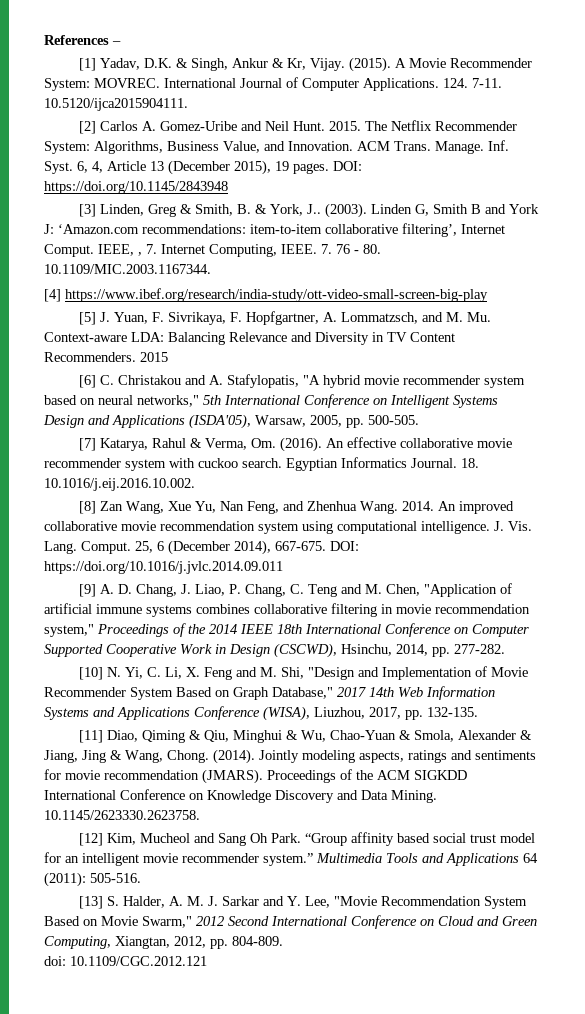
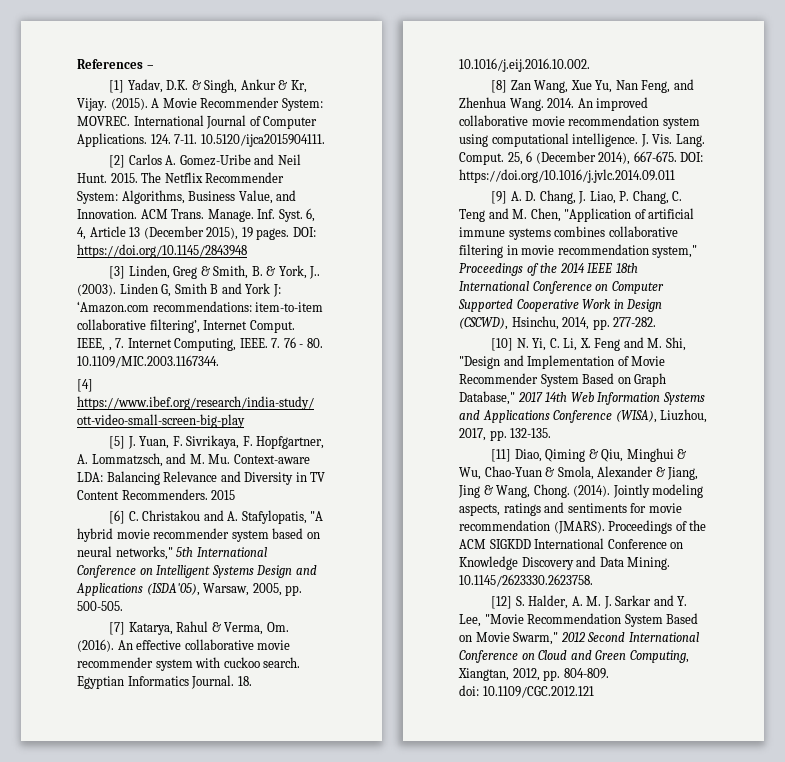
- [12] Kim, Mucheol and Sang Oh Park. “Group affinity based social trust model for an intelligent movie recommender system.” Multimedia Tools and Applications 64 (2011): 505-516.
- [13] S. Halder, A. M. J. Sarkar and Y. Lee, "Movie Recommendation System Based on Movie Swarm," 2012 Second International Conference on Cloud and Green Computing, Xiangtan, 2012, pp. 804-809.
+ [12] S. Halder, A. M. J. Sarkar and Y. Lee, "Movie Recommendation System Based on Movie Swarm," 2012 Second International Conference on Cloud and Green Computing, Xiangtan, 2012, pp. 804-809.

